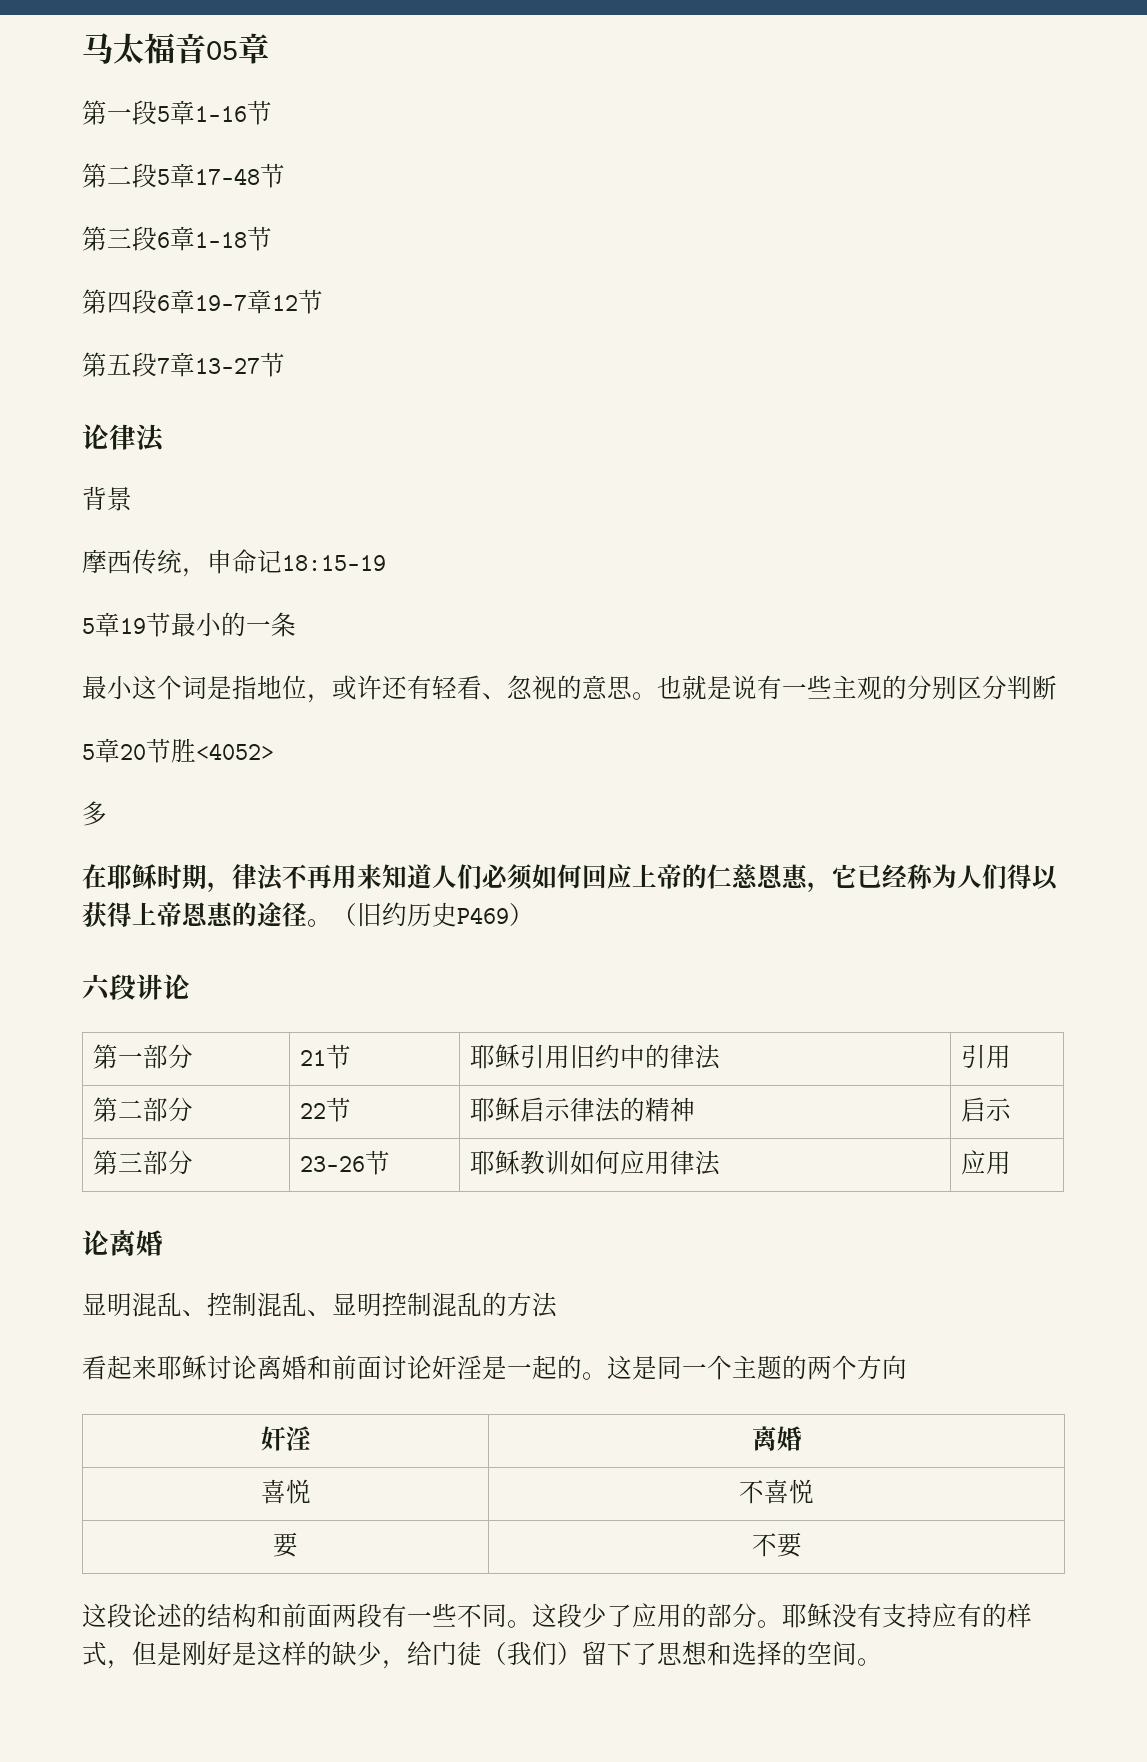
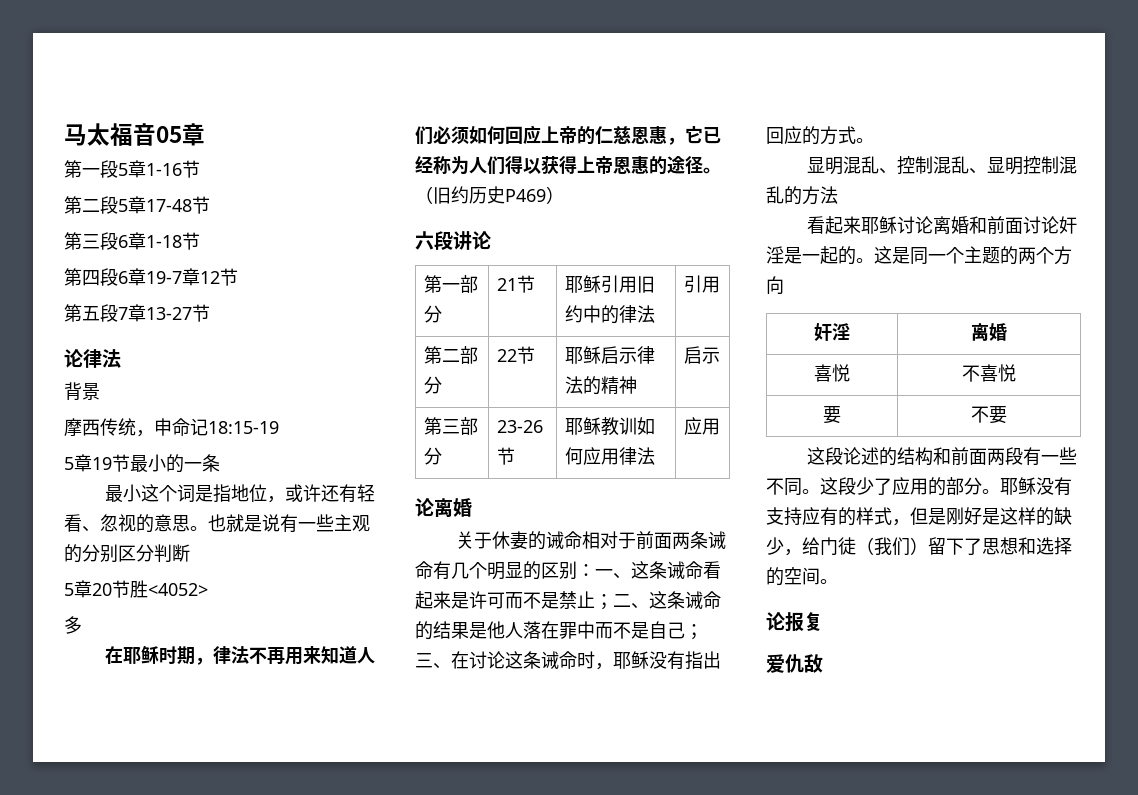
+ 关于休妻的诫命相对于前面两条诫命有几个明显的区别：一、这条诫命看起来是许可而不是禁止；二、这条诫命的结果是他人落在罪中而不是自己；三、在讨论这条诫命时，耶稣没有指出回应的方式。
+ 论报复
+ 爱仇敌

